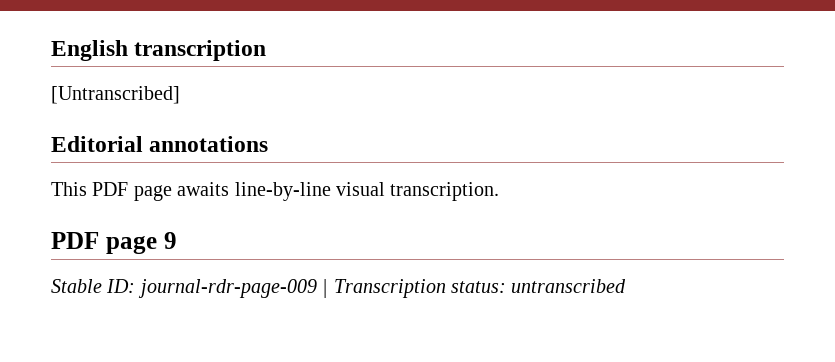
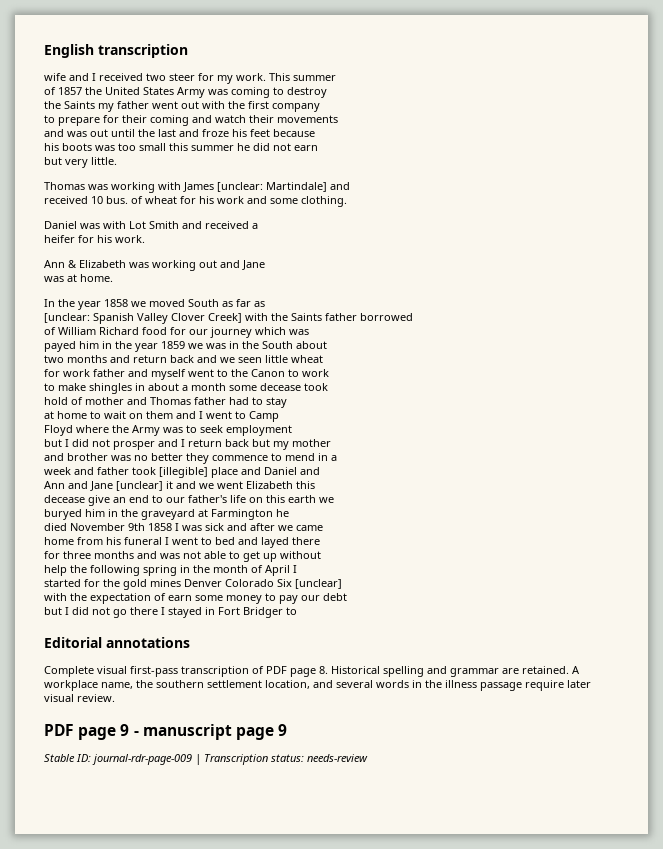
- [Untranscribed]
+ wife and I received two steer for my work. This summer
+ of 1857 the United States Army was coming to destroy
+ the Saints my father went out with the first company
+ to prepare for their coming and watch their movements
+ and was out until the last and froze his feet because
+ his boots was too small this summer he did not earn
+ but very little.
+ Thomas was working with James [unclear: Martindale] and
+ received 10 bus. of wheat for his work and some clothing.
+ Daniel was with Lot Smith and received a
+ heifer for his work.
+ Ann & Elizabeth was working out and Jane
+ was at home.
+ In the year 1858 we moved South as far as
+ [unclear: Spanish Valley Clover Creek] with the Saints father borrowed
+ of William Richard food for our journey which was
+ payed him in the year 1859 we was in the South about
+ two months and return back and we seen little wheat
+ for work father and myself went to the Canon to work
+ to make shingles in about a month some decease took
+ hold of mother and Thomas father had to stay
+ at home to wait on them and I went to Camp
+ Floyd where the Army was to seek employment
+ but I did not prosper and I return back but my mother
+ and brother was no better they commence to mend in a
+ week and father took [illegible] place and Daniel and
+ Ann and Jane [unclear] it and we went Elizabeth this
+ decease give an end to our father's life on this earth we
+ buryed him in the graveyard at Farmington he
+ died November 9th 1858 I was sick and after we came
+ home from his funeral I went to bed and layed there
+ for three months and was not able to get up without
+ help the following spring in the month of April I
+ started for the gold mines Denver Colorado Six [unclear]
+ with the expectation of earn some money to pay our debt
+ but I did not go there I stayed in Fort Bridger to
  Editorial annotations
- This PDF page awaits line-by-line visual transcription.
+ Complete visual first-pass transcription of PDF page 8. Historical spelling and grammar are retained. A workplace name, the southern settlement location, and several words in the illness passage require later visual review.
- PDF page 9
+ PDF page 9 - manuscript page 9
- Stable ID: journal-rdr-page-009 | Transcription status: untranscribed
+ Stable ID: journal-rdr-page-009 | Transcription status: needs-review

